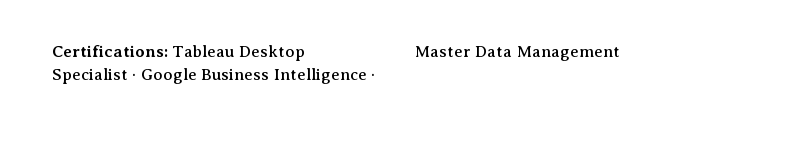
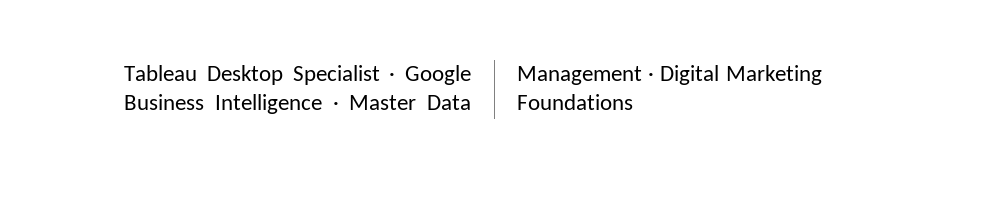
- Certifications: Tableau Desktop Specialist · Google Business Intelligence · Master Data Management
+ Tableau Desktop Specialist · Google Business Intelligence · Master Data Management · Digital Marketing Foundations

